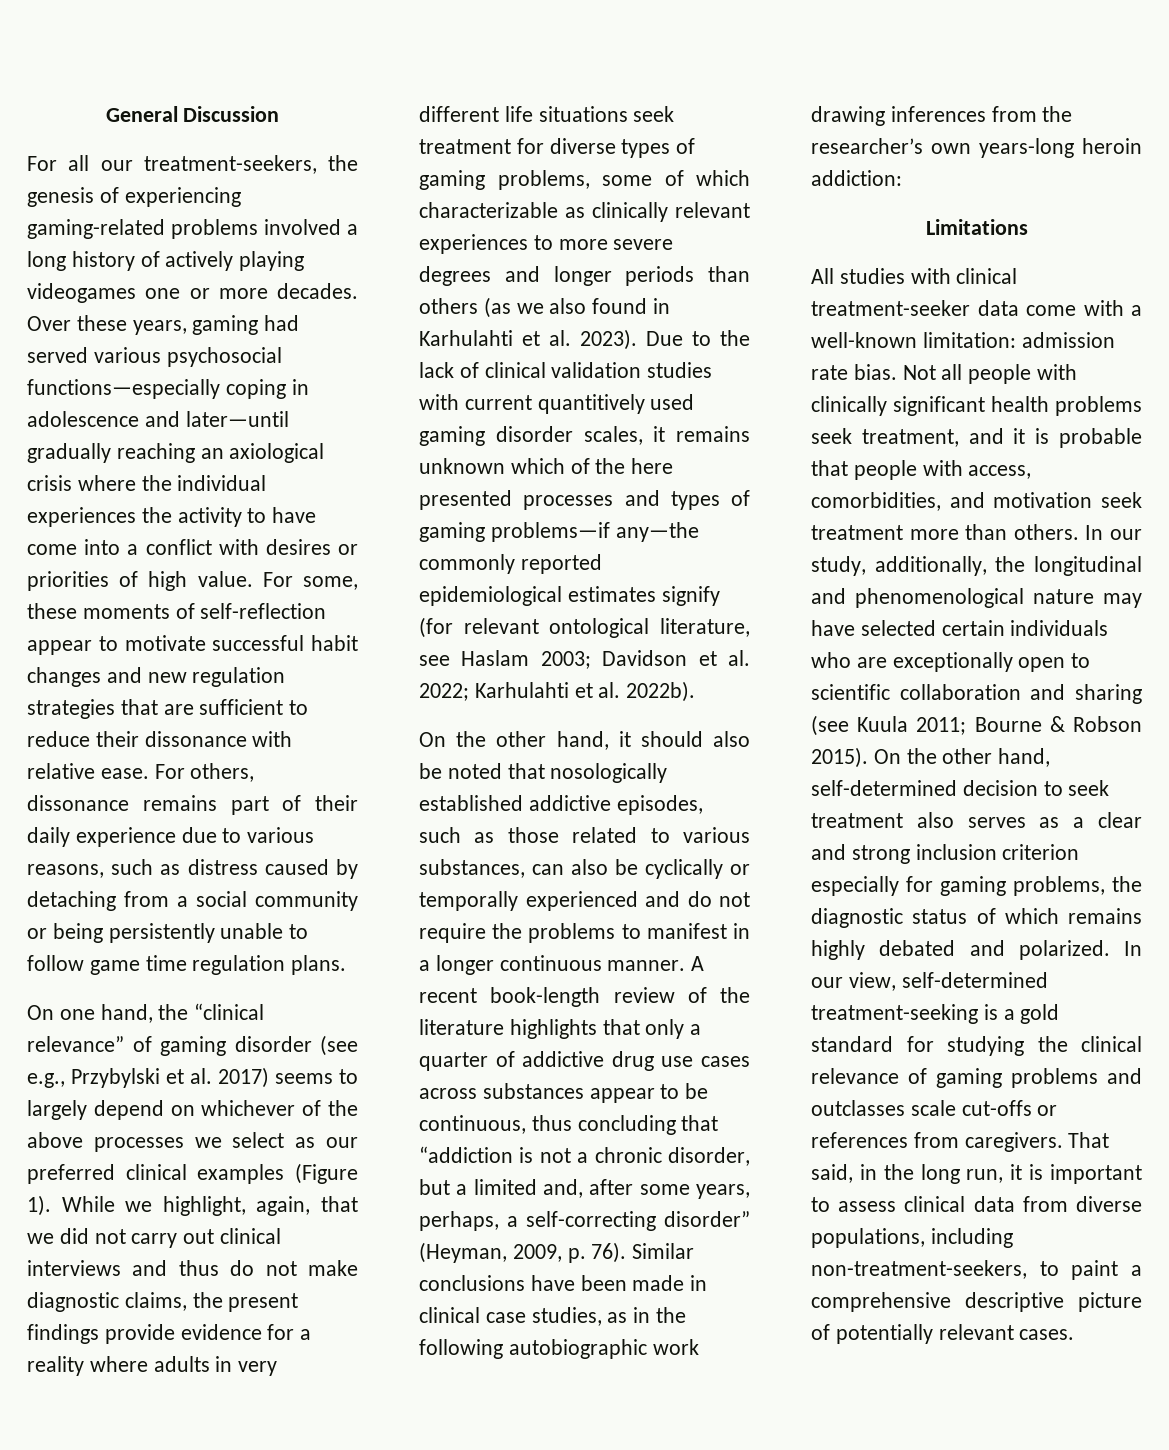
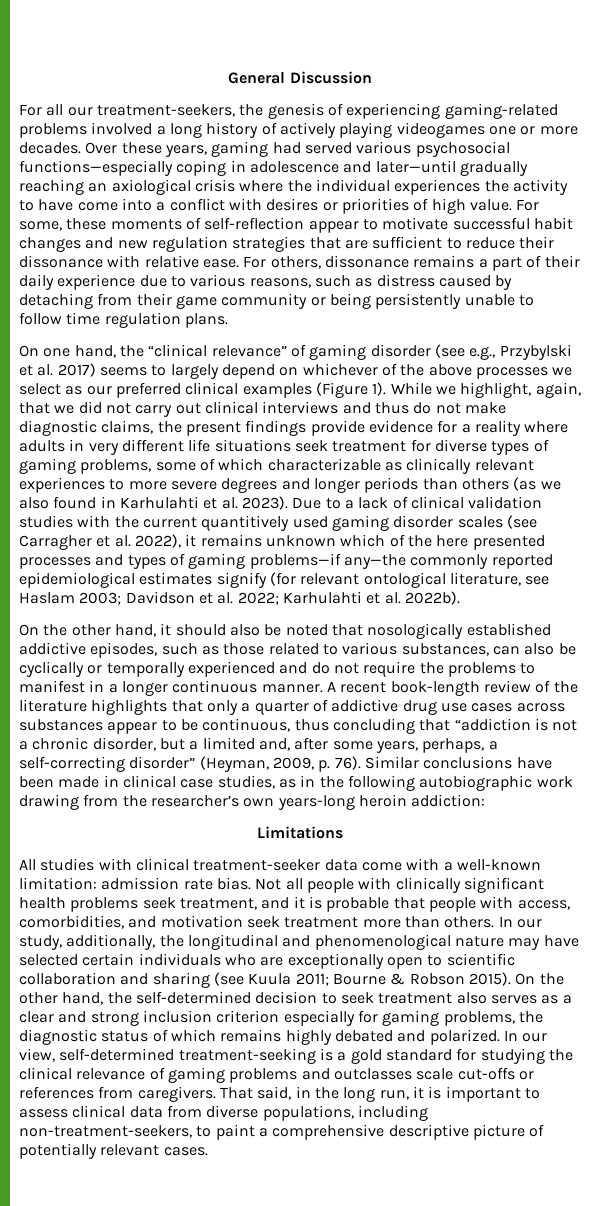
- For others, dissonance remains part of their daily experience due to various reasons, such as distress caused by detaching from a social community or being persistently unable to follow game time regulation plans.
+ For others, dissonance remains a part of their daily experience due to various reasons, such as distress caused by detaching from their game community or being persistently unable to follow time regulation plans.
- Due to the lack of clinical validation studies with current quantitively used gaming disorder scales, it remains unknown which of the here presented processes and types of gaming problems—if any—the commonly reported epidemiological estimates signify (for relevant ontological literature, see Haslam 2003; Davidson et al. 2022; Karhulahti et al. 2022b).
+ Due to a lack of clinical validation studies with the current quantitively used gaming disorder scales (see Carragher et al. 2022), it remains unknown which of the here presented processes and types of gaming problems—if any—the commonly reported epidemiological estimates signify (for relevant ontological literature, see Haslam 2003; Davidson et al. 2022; Karhulahti et al. 2022b).
- Similar conclusions have been made in clinical case studies, as in the following autobiographic work drawing inferences from the researcher’s own years-long heroin addiction:
+ Similar conclusions have been made in clinical case studies, as in the following autobiographic work drawing from the researcher’s own years-long heroin addiction:
- On the other hand, self-determined decision to seek treatment also serves as a clear and strong inclusion criterion especially for gaming problems, the diagnostic status of which remains highly debated and polarized.
+ On the other hand, the self-determined decision to seek treatment also serves as a clear and strong inclusion criterion especially for gaming problems, the diagnostic status of which remains highly debated and polarized.

